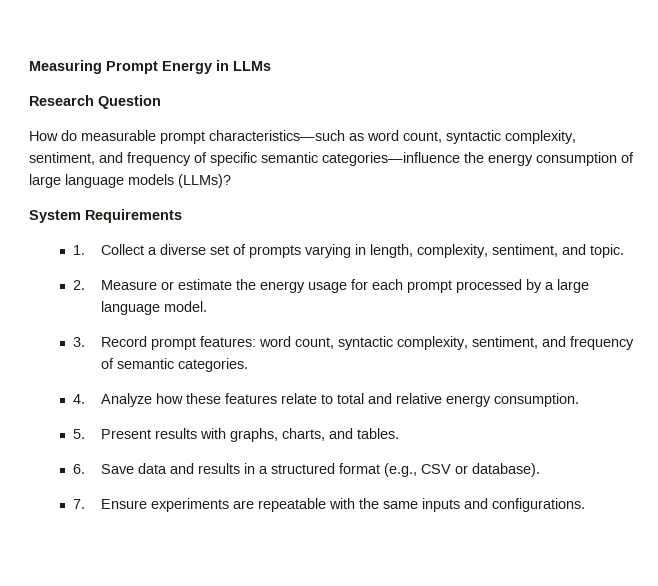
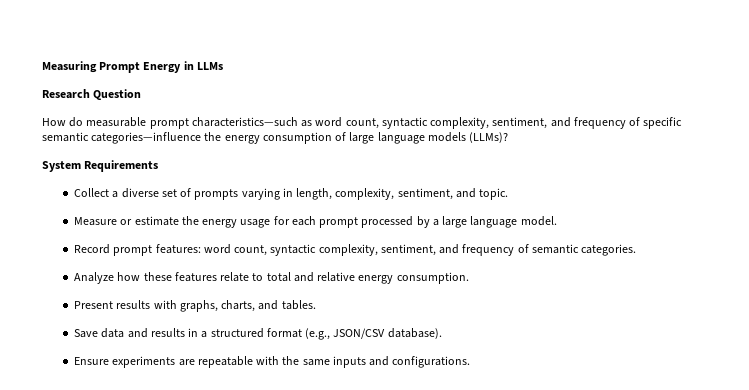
- 1. Collect a diverse set of prompts varying in length, complexity, sentiment, and topic.
+ Collect a diverse set of prompts varying in length, complexity, sentiment, and topic.
- 2. Measure or estimate the energy usage for each prompt processed by a large language model.
+ Measure or estimate the energy usage for each prompt processed by a large language model.
- 3. Record prompt features: word count, syntactic complexity, sentiment, and frequency of semantic categories.
+ Record prompt features: word count, syntactic complexity, sentiment, and frequency of semantic categories.
- 4. Analyze how these features relate to total and relative energy consumption.
+ Analyze how these features relate to total and relative energy consumption.
- 5. Present results with graphs, charts, and tables.
+ Present results with graphs, charts, and tables.
- 6. Save data and results in a structured format (e.g., CSV or database).
+ Save data and results in a structured format (e.g., JSON/CSV database).
- 7. Ensure experiments are repeatable with the same inputs and configurations.
+ Ensure experiments are repeatable with the same inputs and configurations.

